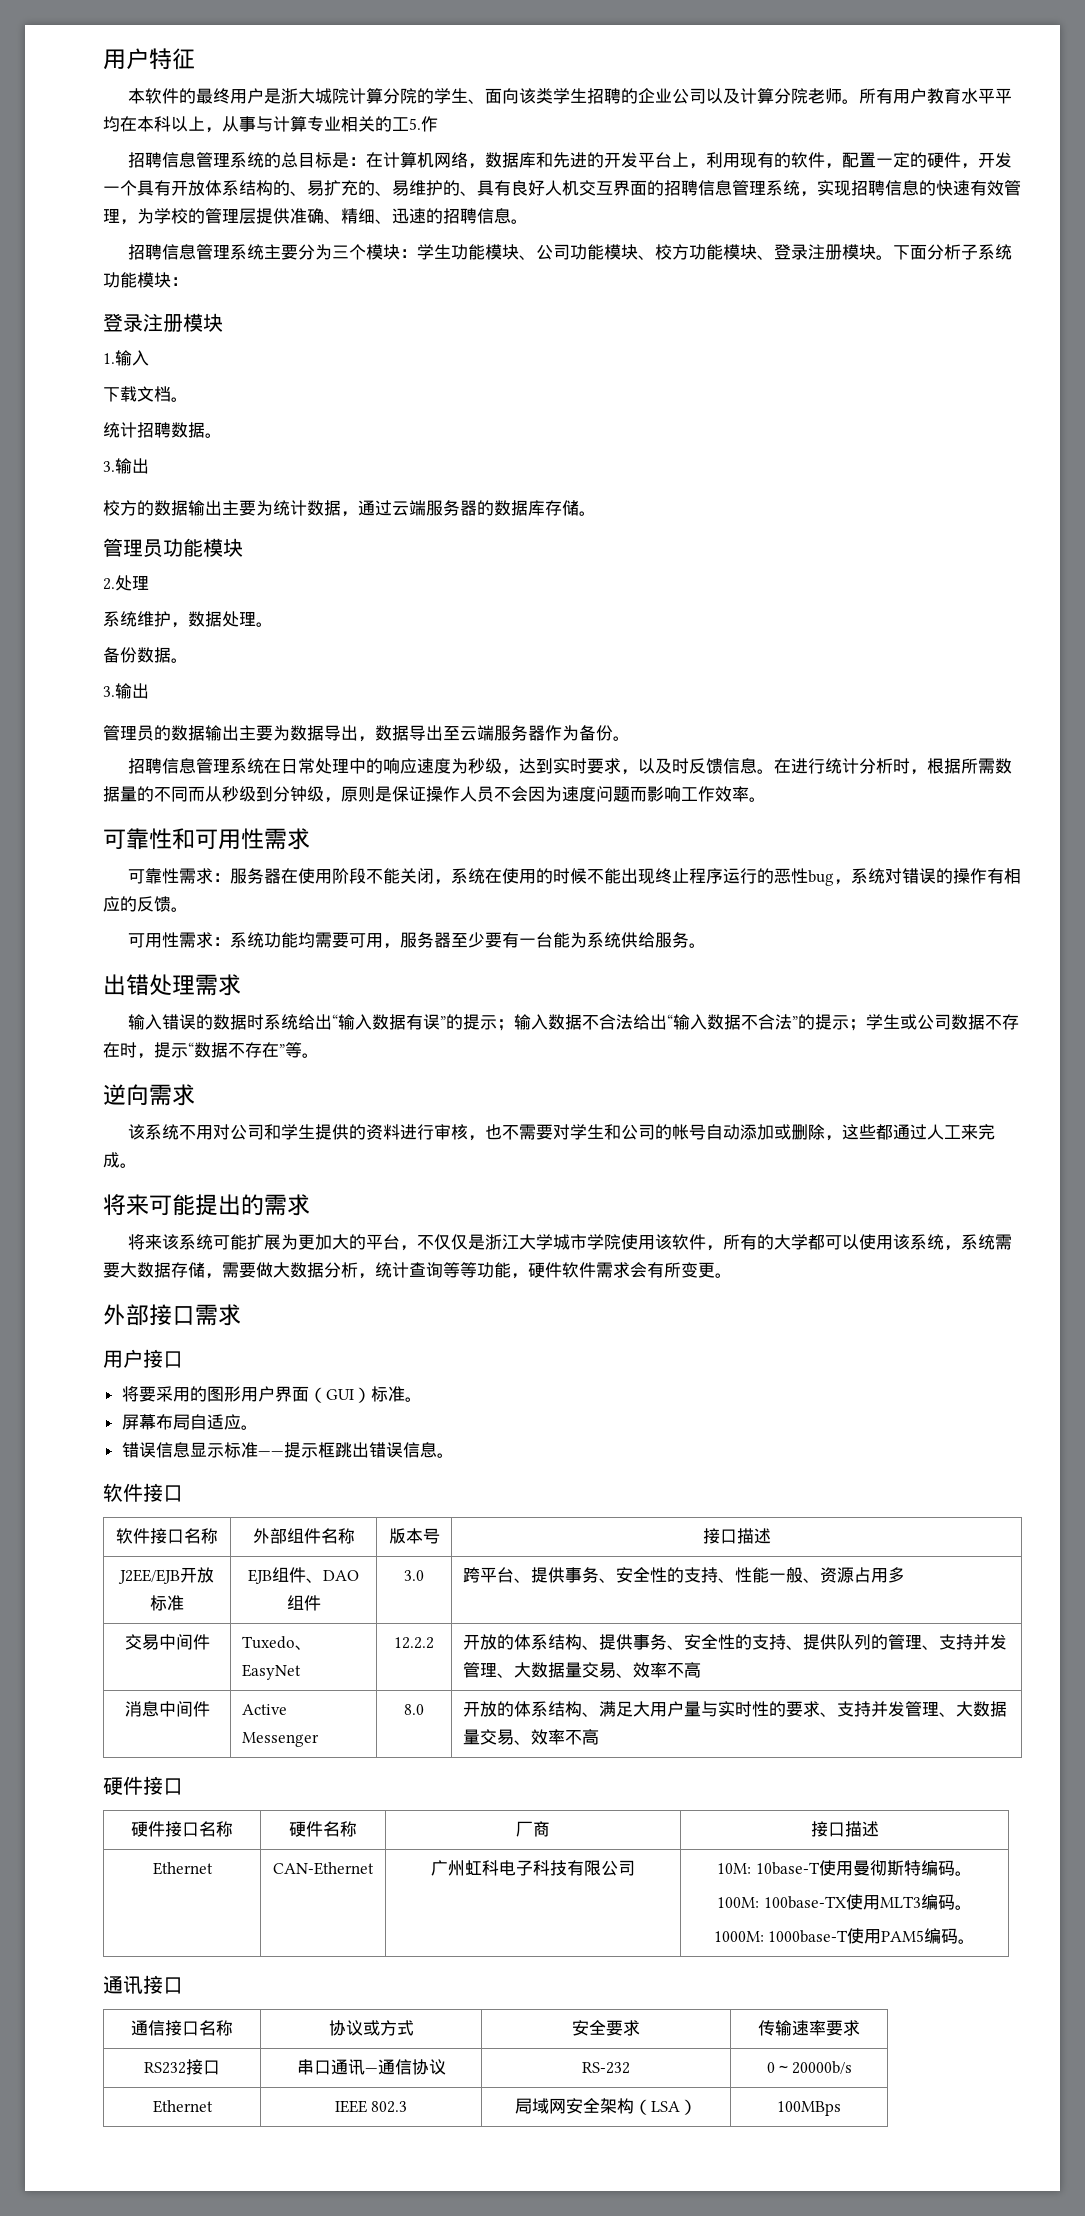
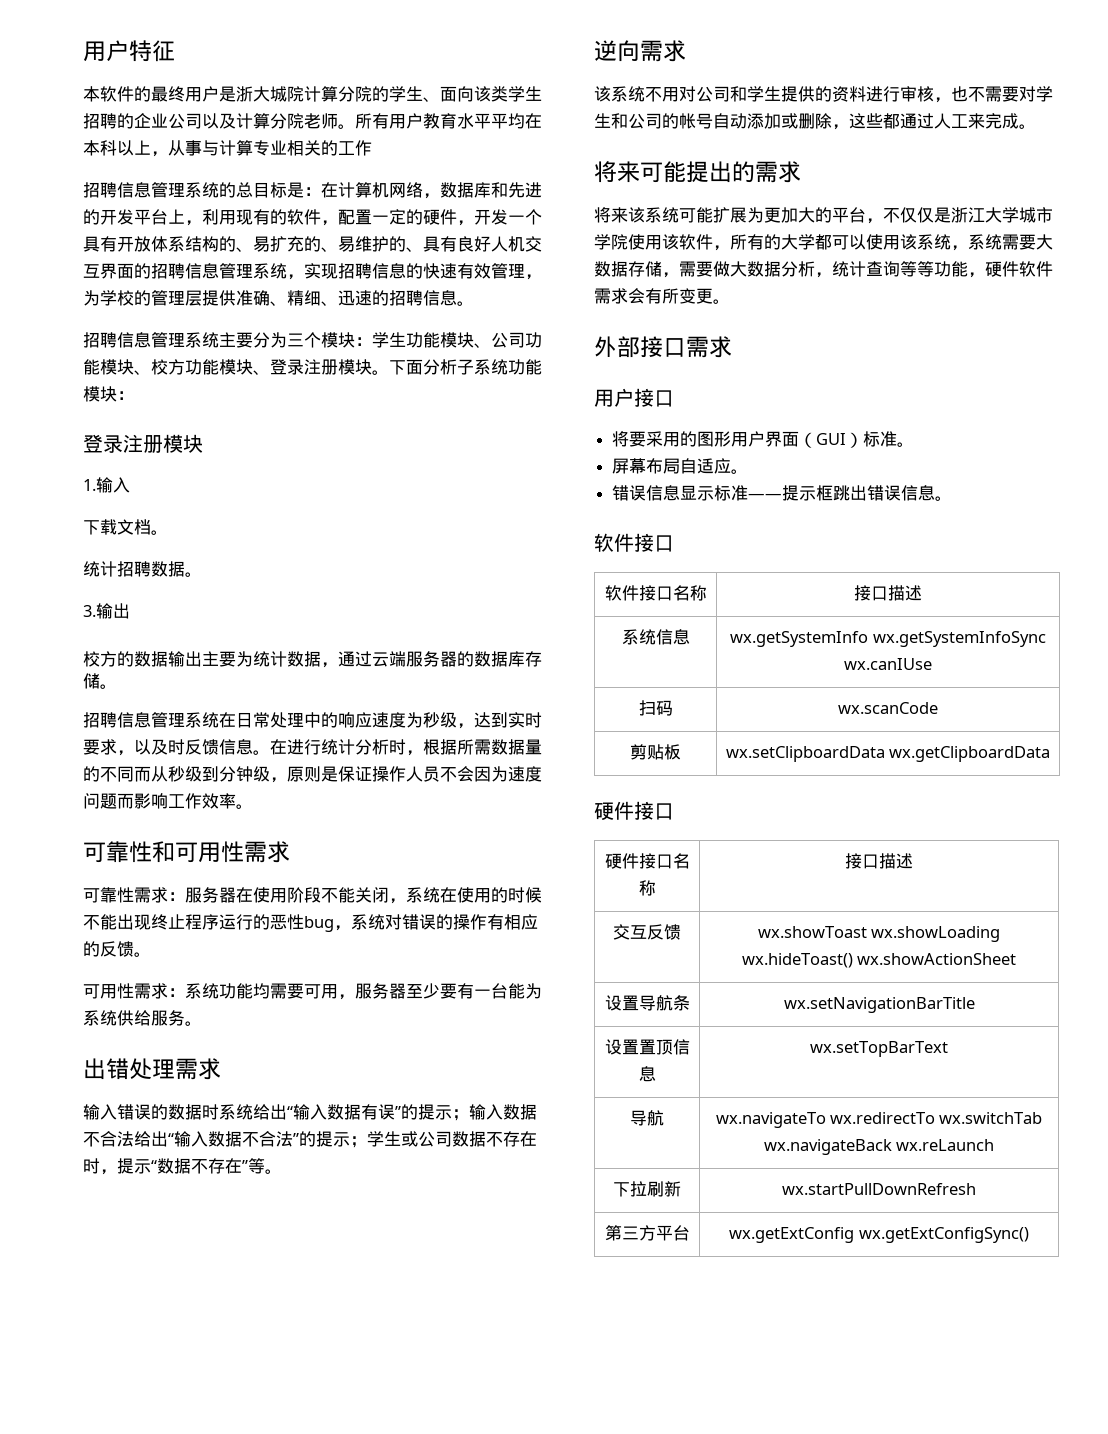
- 所有用户教育水平平均在本科以上，从事与计算专业相关的工5.作
+ 所有用户教育水平平均在本科以上，从事与计算专业相关的工作
- 管理员功能模块
- 2.处理
- 系统维护，数据处理。
- 备份数据。
- 3.输出
- 管理员的数据输出主要为数据导出，数据导出至云端服务器作为备份。
- 软件接口名称 | 外部组件名称 | 版本号 | 接口描述
- J2EE/EJB开放标准 | EJB组件、DAO组件 | 3.0 | 跨平台、提供事务、安全性的支持、性能一般、资源占用多
- 交易中间件 | Tuxedo、EasyNet | 12.2.2 | 开放的体系结构、提供事务、安全性的支持、提供队列的管理、支持并发管理、大数据量交易、效率不高
- 消息中间件 | Active Messenger | 8.0 | 开放的体系结构、满足大用户量与实时性的要求、支持并发管理、大数据量交易、效率不高
+ 软件接口名称 | 接口描述
+ 系统信息 | wx.getSystemInfo wx.getSystemInfoSync wx.canIUse
+ 扫码 | wx.scanCode
+ 剪贴板 | wx.setClipboardData wx.getClipboardData
- 硬件接口名称 | 硬件名称 | 厂商 | 接口描述
- Ethernet | CAN-Ethernet | 广州虹科电子科技有限公司 | 10M: 10base-T使用曼彻斯特编码。
- 100M: 100base-TX使用MLT3编码。
- 1000M: 1000base-T使用PAM5编码。
- 通讯接口
- 通信接口名称 | 协议或方式 | 安全要求 | 传输速率要求
- RS232接口 | 串口通讯—通信协议 | RS-232 | 0～20000b/s
- Ethernet | IEEE 802.3 | 局域网安全架构（LSA） | 100MBps
+ 硬件接口名称 | 接口描述
+ 交互反馈 | wx.showToast wx.showLoading wx.hideToast() wx.showActionSheet
+ 设置导航条 | wx.setNavigationBarTitle
+ 设置置顶信息 | wx.setTopBarText
+ 导航 | wx.navigateTo wx.redirectTo wx.switchTab wx.navigateBack wx.reLaunch
+ 下拉刷新 | wx.startPullDownRefresh
+ 第三方平台 | wx.getExtConfig wx.getExtConfigSync()

